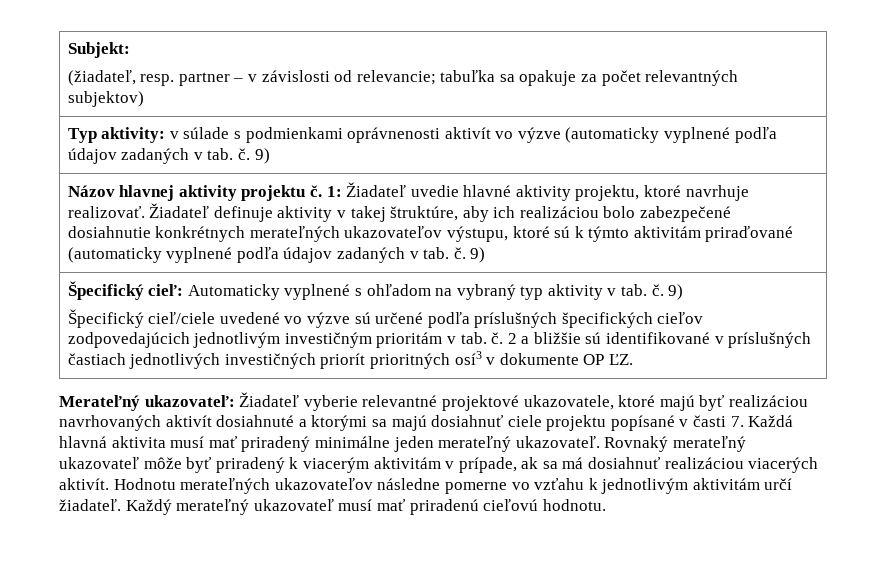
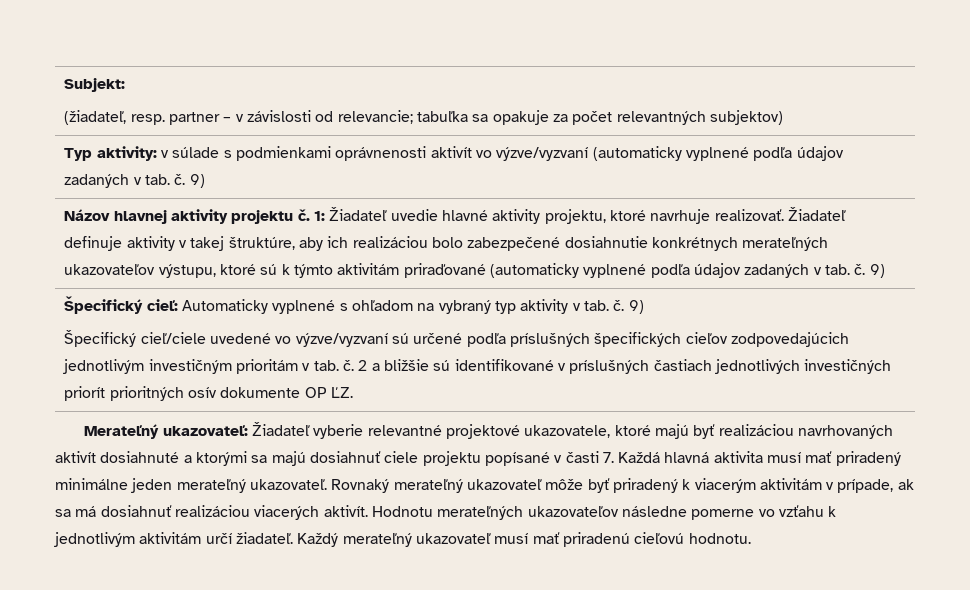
- Typ aktivity: v súlade s podmienkami oprávnenosti aktivít vo výzve (automaticky vyplnené podľa údajov zadaných v tab. č. 9)
+ Typ aktivity: v súlade s podmienkami oprávnenosti aktivít vo výzve/vyzvaní (automaticky vyplnené podľa údajov zadaných v tab. č. 9)
- Špecifický cieľ/ciele uvedené vo výzve sú určené podľa príslušných špecifických cieľov zodpovedajúcich jednotlivým investičným prioritám v tab. č.
+ Špecifický cieľ/ciele uvedené vo výzve/vyzvaní sú určené podľa príslušných špecifických cieľov zodpovedajúcich jednotlivým investičným prioritám v tab. č.
- 2 a bližšie sú identifikované v príslušných častiach jednotlivých investičných priorít prioritných osí3 v dokumente OP ĽZ.
+ 2 a bližšie sú identifikované v príslušných častiach jednotlivých investičných priorít prioritných osív dokumente OP ĽZ.

